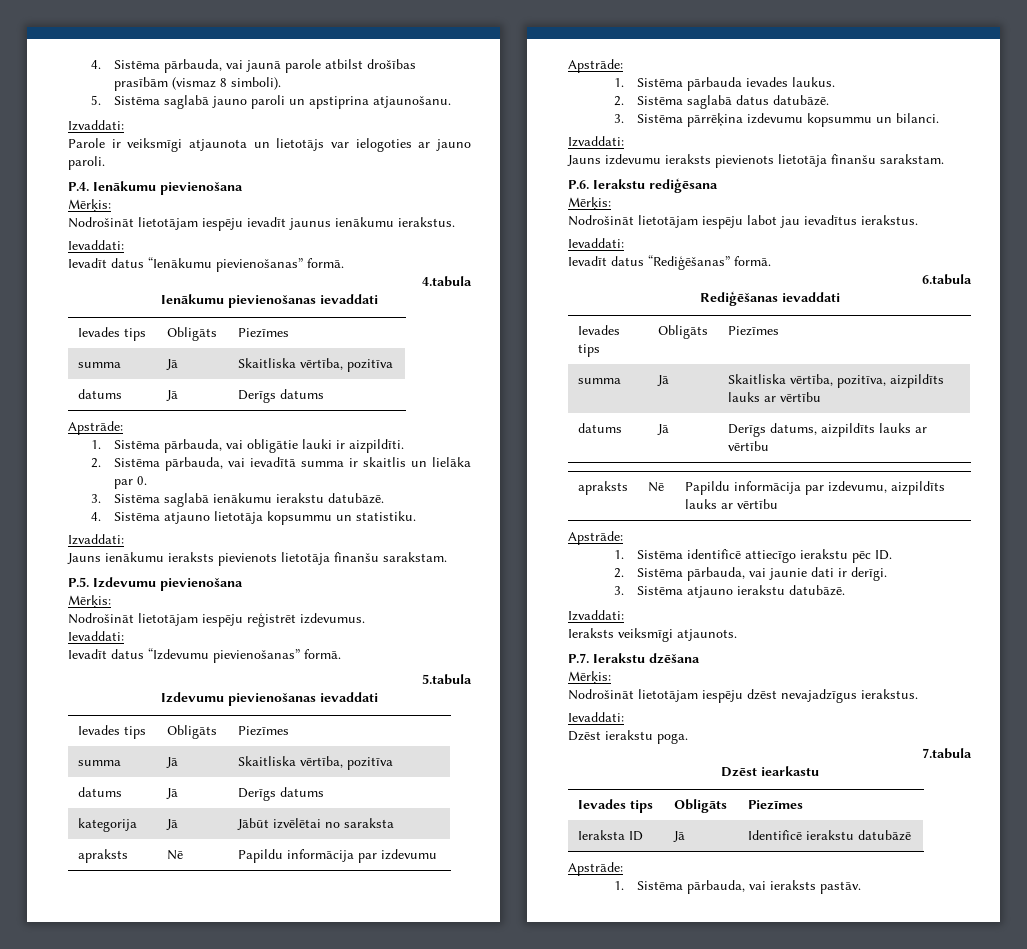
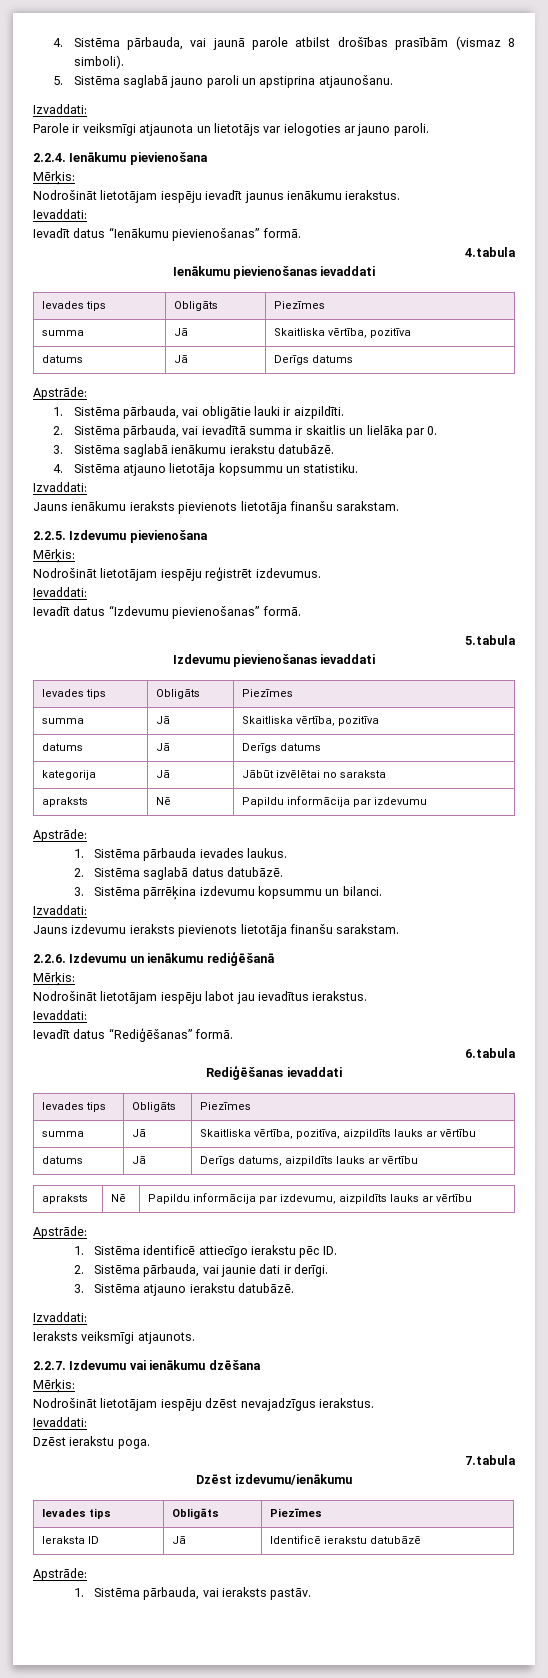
- P.4. Ienākumu pievienošana
+ 2.2.4. Ienākumu pievienošana
- P.5. Izdevumu pievienošana
+ 2.2.5. Izdevumu pievienošana
- P.6. Ierakstu rediģēsana
+ 2.2.6. Izdevumu un ienākumu rediģēšanā
- P.7. Ierakstu dzēšana
+ 2.2.7. Izdevumu vai ienākumu dzēšana
- Dzēst iearkastu
+ Dzēst izdevumu/ienākumu

